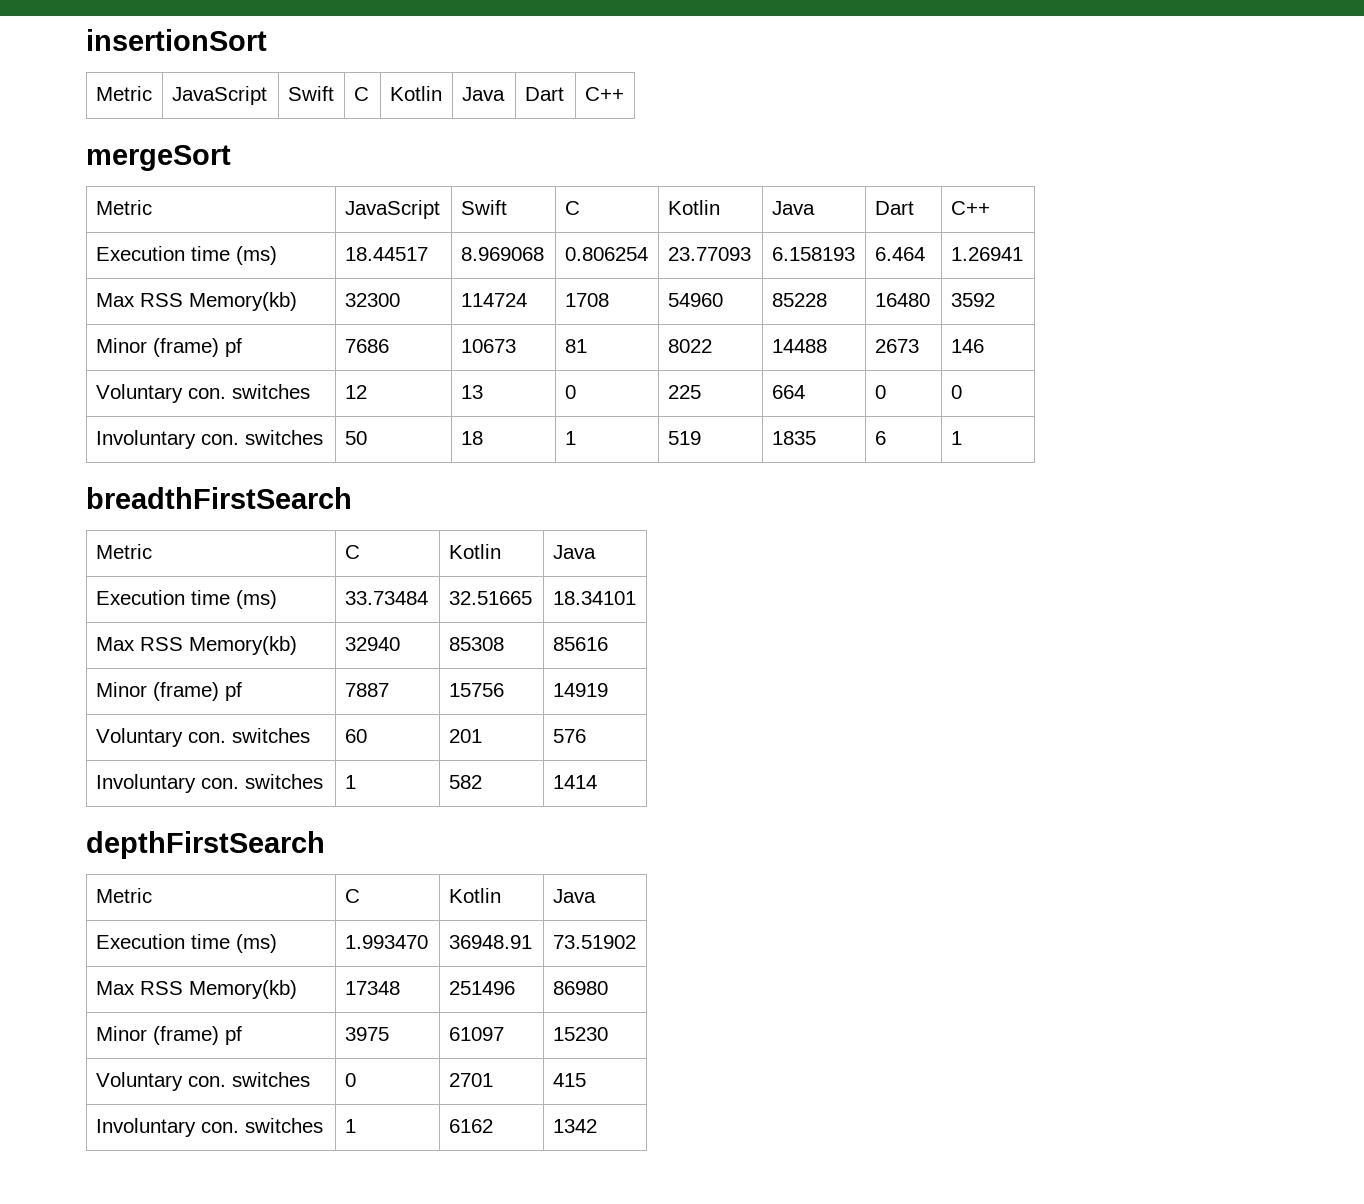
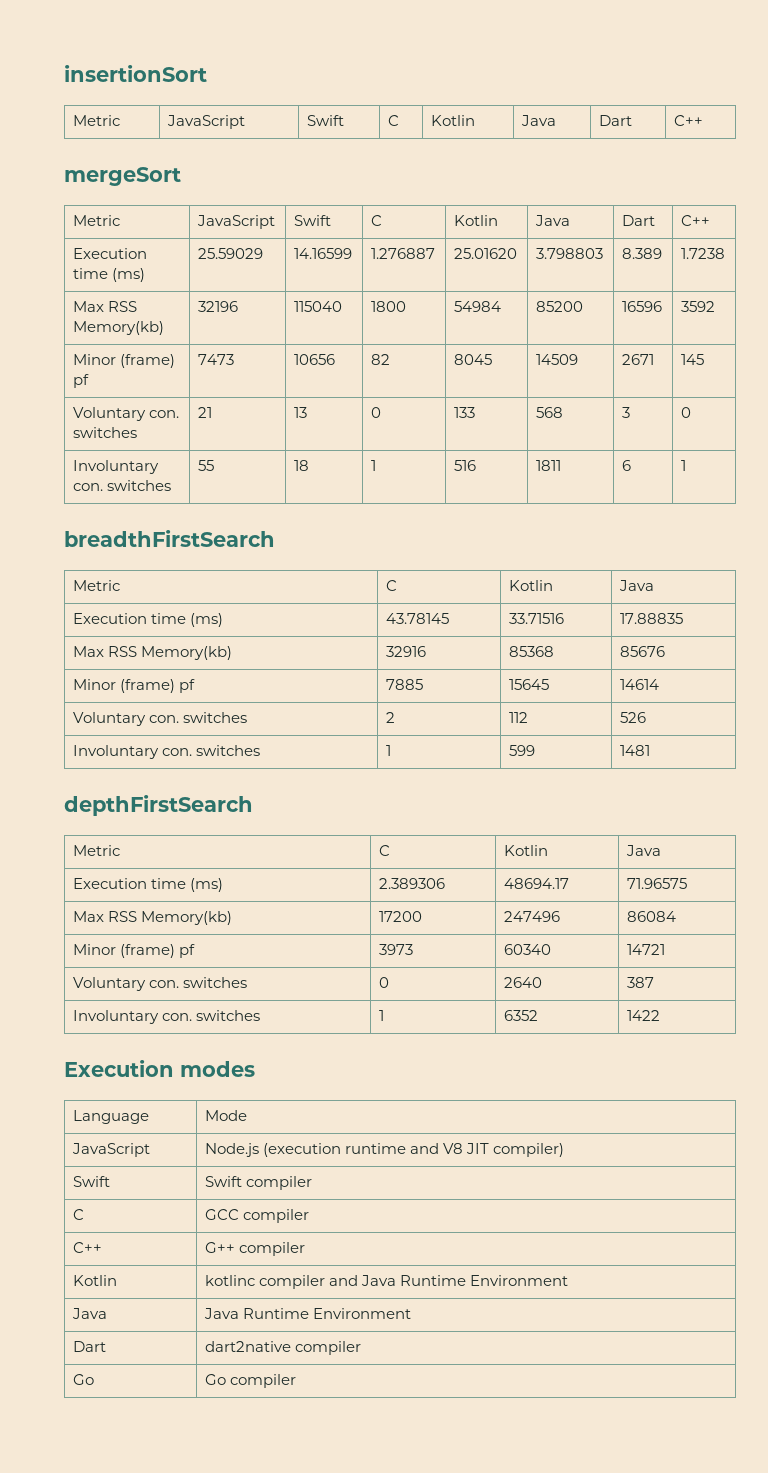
- Execution time (ms) | 18.44517 | 8.969068 | 0.806254 | 23.77093 | 6.158193 | 6.464 | 1.26941
- Max RSS Memory(kb) | 32300 | 114724 | 1708 | 54960 | 85228 | 16480 | 3592
- Minor (frame) pf | 7686 | 10673 | 81 | 8022 | 14488 | 2673 | 146
- Voluntary con. switches | 12 | 13 | 0 | 225 | 664 | 0 | 0
+ Execution time (ms) | 25.59029 | 14.16599 | 1.276887 | 25.01620 | 3.798803 | 8.389 | 1.7238
+ Max RSS Memory(kb) | 32196 | 115040 | 1800 | 54984 | 85200 | 16596 | 3592
+ Minor (frame) pf | 7473 | 10656 | 82 | 8045 | 14509 | 2671 | 145
+ Voluntary con. switches | 21 | 13 | 0 | 133 | 568 | 3 | 0
- Involuntary con. switches | 50 | 18 | 1 | 519 | 1835 | 6 | 1
+ Involuntary con. switches | 55 | 18 | 1 | 516 | 1811 | 6 | 1
- Execution time (ms) | 33.73484 | 32.51665 | 18.34101
- Max RSS Memory(kb) | 32940 | 85308 | 85616
- Minor (frame) pf | 7887 | 15756 | 14919
- Voluntary con. switches | 60 | 201 | 576
- Involuntary con. switches | 1 | 582 | 1414
+ Execution time (ms) | 43.78145 | 33.71516 | 17.88835
+ Max RSS Memory(kb) | 32916 | 85368 | 85676
+ Minor (frame) pf | 7885 | 15645 | 14614
+ Voluntary con. switches | 2 | 112 | 526
+ Involuntary con. switches | 1 | 599 | 1481
- Execution time (ms) | 1.993470 | 36948.91 | 73.51902
- Max RSS Memory(kb) | 17348 | 251496 | 86980
- Minor (frame) pf | 3975 | 61097 | 15230
+ Execution time (ms) | 2.389306 | 48694.17 | 71.96575
+ Max RSS Memory(kb) | 17200 | 247496 | 86084
+ Minor (frame) pf | 3973 | 60340 | 14721
- Voluntary con. switches | 0 | 2701 | 415
- Involuntary con. switches | 1 | 6162 | 1342
+ Voluntary con. switches | 0 | 2640 | 387
+ Involuntary con. switches | 1 | 6352 | 1422
+ Execution modes
+ Language | Mode
+ JavaScript | Node.js (execution runtime and V8 JIT compiler)
+ Swift | Swift compiler
+ C | GCC compiler
+ C++ | G++ compiler
+ Kotlin | kotlinc compiler and Java Runtime Environment
+ Java | Java Runtime Environment
+ Dart | dart2native compiler
+ Go | Go compiler

